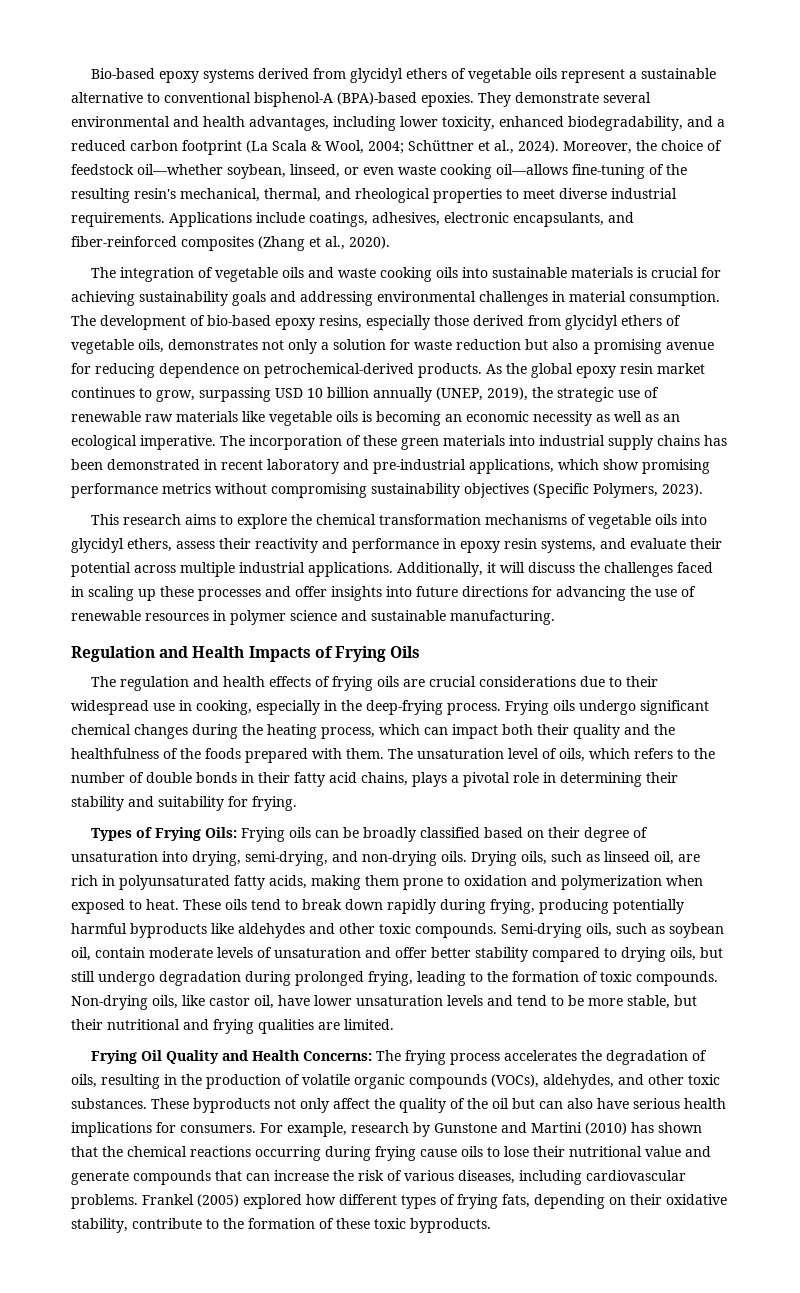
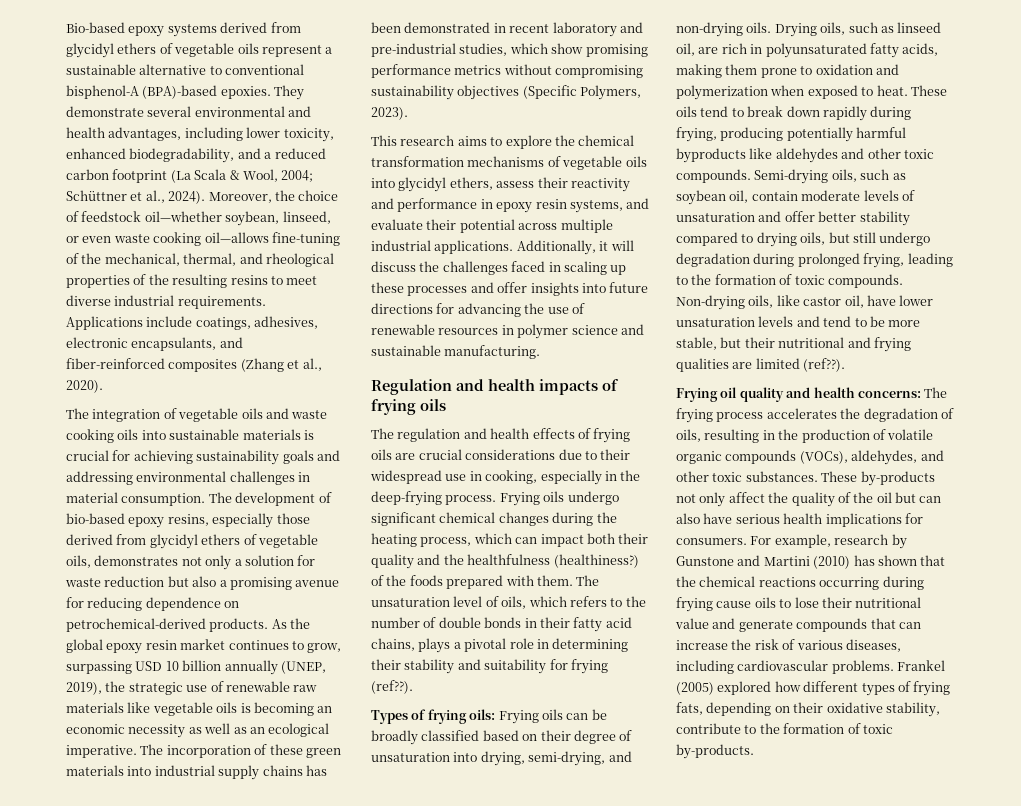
- Moreover, the choice of feedstock oil—whether soybean, linseed, or even waste cooking oil—allows fine-tuning of the resulting resin's mechanical, thermal, and rheological properties to meet diverse industrial requirements.
+ Moreover, the choice of feedstock oil—whether soybean, linseed, or even waste cooking oil—allows fine-tuning of the mechanical, thermal, and rheological properties of the resulting resins to meet diverse industrial requirements.
- The incorporation of these green materials into industrial supply chains has been demonstrated in recent laboratory and pre-industrial applications, which show promising performance metrics without compromising sustainability objectives (Specific Polymers, 2023).
+ The incorporation of these green materials into industrial supply chains has been demonstrated in recent laboratory and pre-industrial studies, which show promising performance metrics without compromising sustainability objectives (Specific Polymers, 2023).
- Regulation and Health Impacts of Frying Oils
+ Regulation and health impacts of frying oils
- Frying oils undergo significant chemical changes during the heating process, which can impact both their quality and the healthfulness of the foods prepared with them.
+ Frying oils undergo significant chemical changes during the heating process, which can impact both their quality and the healthfulness (healthiness?) of the foods prepared with them.
- The unsaturation level of oils, which refers to the number of double bonds in their fatty acid chains, plays a pivotal role in determining their stability and suitability for frying.
+ The unsaturation level of oils, which refers to the number of double bonds in their fatty acid chains, plays a pivotal role in determining their stability and suitability for frying (ref??).
- Types of Frying Oils: Frying oils can be broadly classified based on their degree of unsaturation into drying, semi-drying, and non-drying oils.
+ Types of frying oils: Frying oils can be broadly classified based on their degree of unsaturation into drying, semi-drying, and non-drying oils.
- Non-drying oils, like castor oil, have lower unsaturation levels and tend to be more stable, but their nutritional and frying qualities are limited.
- Frying Oil Quality and Health Concerns: The frying process accelerates the degradation of oils, resulting in the production of volatile organic compounds (VOCs), aldehydes, and other toxic substances.
+ Non-drying oils, like castor oil, have lower unsaturation levels and tend to be more stable, but their nutritional and frying qualities are limited (ref??).
+ Frying oil quality and health concerns: The frying process accelerates the degradation of oils, resulting in the production of volatile organic compounds (VOCs), aldehydes, and other toxic substances.
- These byproducts not only affect the quality of the oil but can also have serious health implications for consumers.
+ These by-products not only affect the quality of the oil but can also have serious health implications for consumers.
- Frankel (2005) explored how different types of frying fats, depending on their oxidative stability, contribute to the formation of these toxic byproducts.
+ Frankel (2005) explored how different types of frying fats, depending on their oxidative stability, contribute to the formation of toxic by-products.

